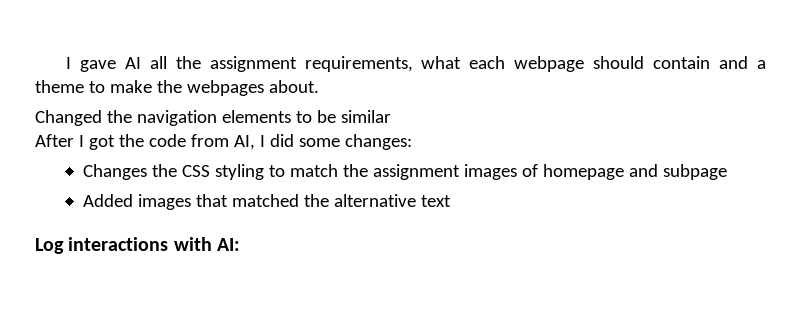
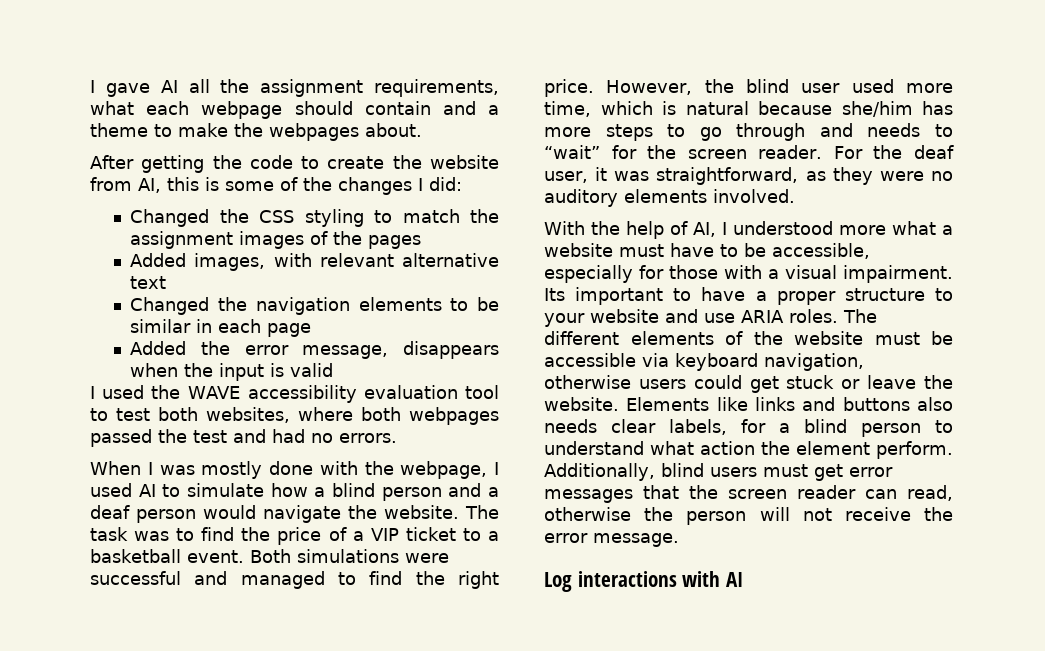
- Changed the navigation elements to be similar
- After I got the code from AI, I did some changes:
- Changes the CSS styling to match the assignment images of homepage and subpage
- Added images that matched the alternative text
+ After getting the code to create the website from AI, this is some of the changes I did:
+ Changed the CSS styling to match the assignment images of the pages
+ Added images, with relevant alternative text
+ Changed the navigation elements to be similar in each page
+ Added the error message, disappears when the input is valid
+ I used the WAVE accessibility evaluation tool to test both websites, where both webpages passed the test and had no errors.
+ When I was mostly done with the webpage, I used AI to simulate how a blind person and a deaf person would navigate the website. The task was to find the price of a VIP ticket to a basketball event. Both simulations were successful and managed to find the right price. However, the blind user used more time, which is natural because she/him has more steps to go through and needs to “wait” for the screen reader. For the deaf user, it was straightforward, as they were no auditory elements involved.
+ With the help of AI, I understood more what a website must have to be accessible, especially for those with a visual impairment. Its important to have a proper structure to your website and use ARIA roles. The different elements of the website must be accessible via keyboard navigation, otherwise users could get stuck or leave the website. Elements like links and buttons also needs clear labels, for a blind person to understand what action the element perform. Additionally, blind users must get error messages that the screen reader can read, otherwise the person will not receive the error message.
- Log interactions with AI:
+ Log interactions with AI

